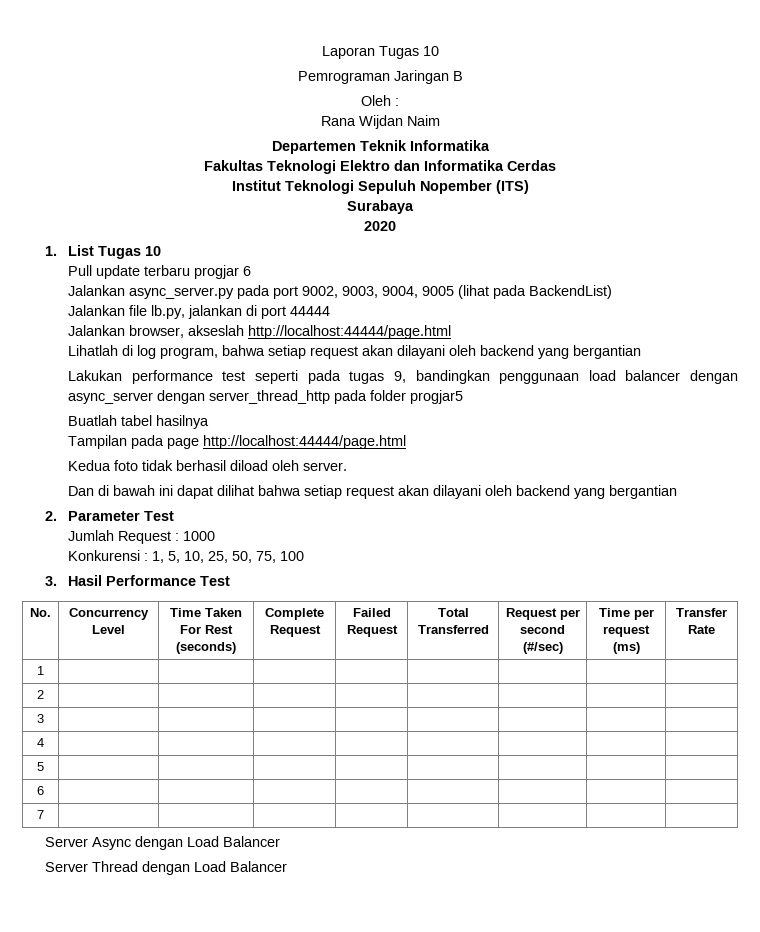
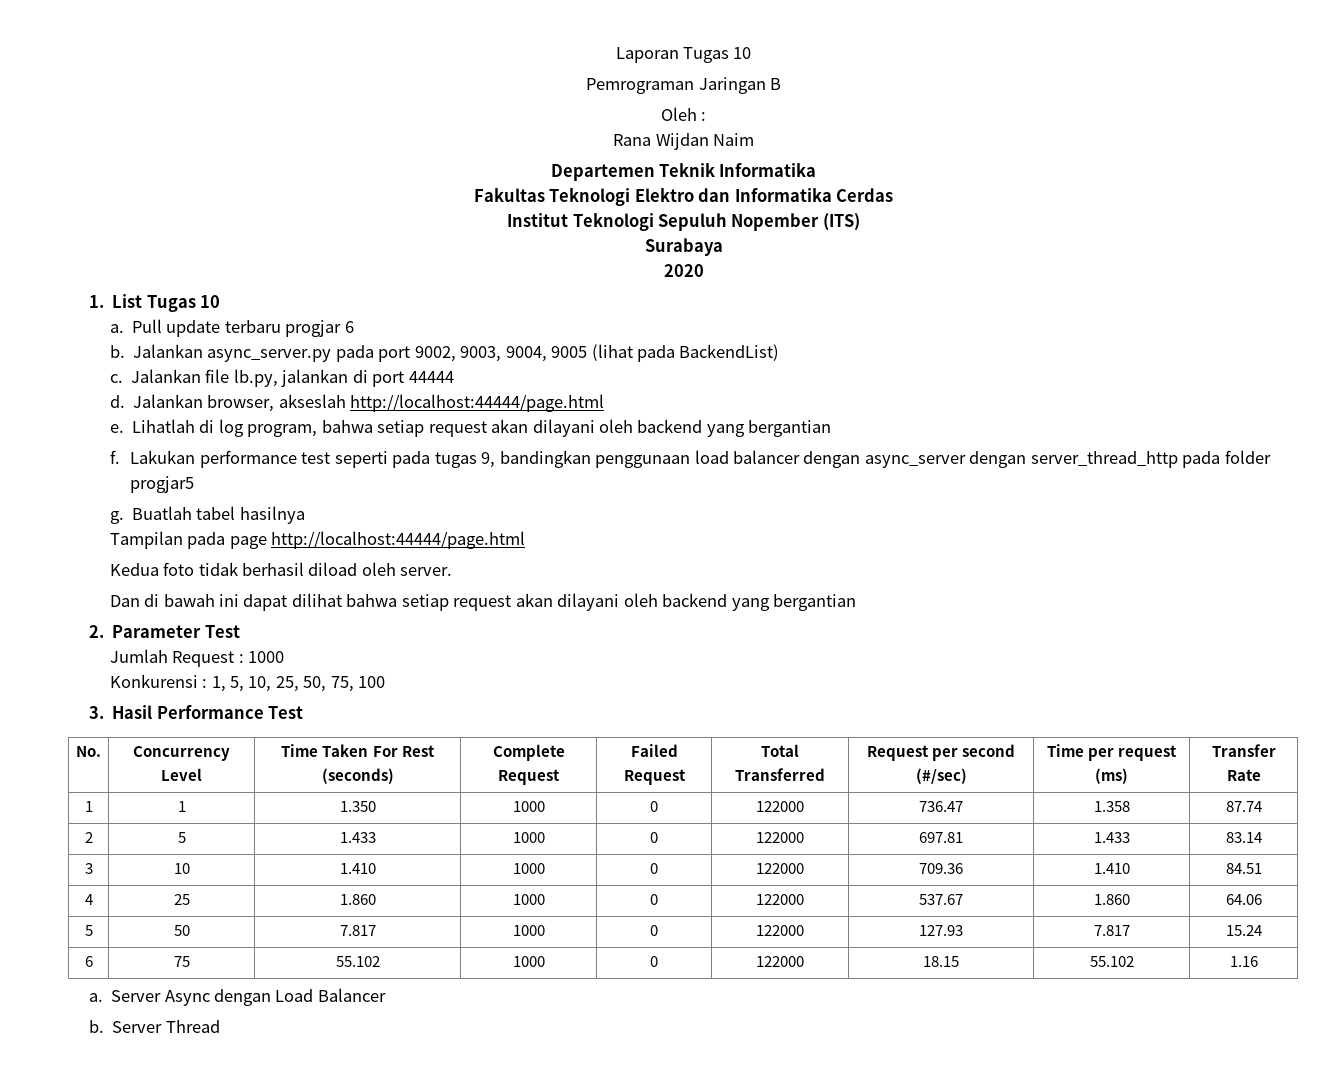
  1. List Tugas 10
- Pull update terbaru progjar 6
- Jalankan async_server.py pada port 9002, 9003, 9004, 9005 (lihat pada BackendList)
+ a. Pull update terbaru progjar 6
+ b. Jalankan async_server.py pada port 9002, 9003, 9004, 9005 (lihat pada BackendList)
+ c.
+ d.
+ e.
+ f.
+ g.
- 1 | | | | | | | |
- 2 | | | | | | | |
- 3 | | | | | | | |
- 4 | | | | | | | |
- 5 | | | | | | | |
- 6 | | | | | | | |
- 7 | | | | | | | |
- Server Async dengan Load Balancer
- Server Thread dengan Load Balancer
+ 1 | 1 | 1.350 | 1000 | 0 | 122000 | 736.47 | 1.358 | 87.74
+ 2 | 5 | 1.433 | 1000 | 0 | 122000 | 697.81 | 1.433 | 83.14
+ 3 | 10 | 1.410 | 1000 | 0 | 122000 | 709.36 | 1.410 | 84.51
+ 4 | 25 | 1.860 | 1000 | 0 | 122000 | 537.67 | 1.860 | 64.06
+ 5 | 50 | 7.817 | 1000 | 0 | 122000 | 127.93 | 7.817 | 15.24
+ 6 | 75 | 55.102 | 1000 | 0 | 122000 | 18.15 | 55.102 | 1.16
+ a. Server Async dengan Load Balancer
+ b. Server Thread

